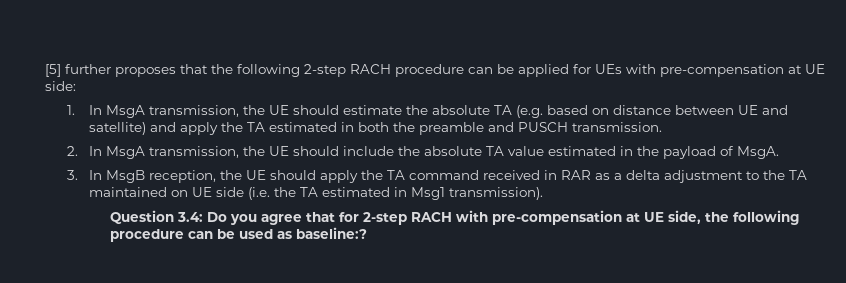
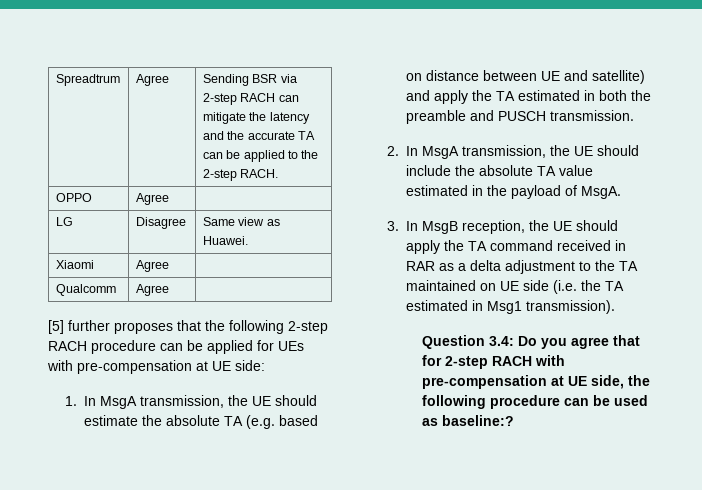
+ Spreadtrum | Agree | Sending BSR via 2-step RACH can mitigate the latency and the accurate TA can be applied to the 2-step RACH.
+ OPPO | Agree |
+ LG | Disagree | Same view as Huawei.
+ Xiaomi | Agree |
+ Qualcomm | Agree |

